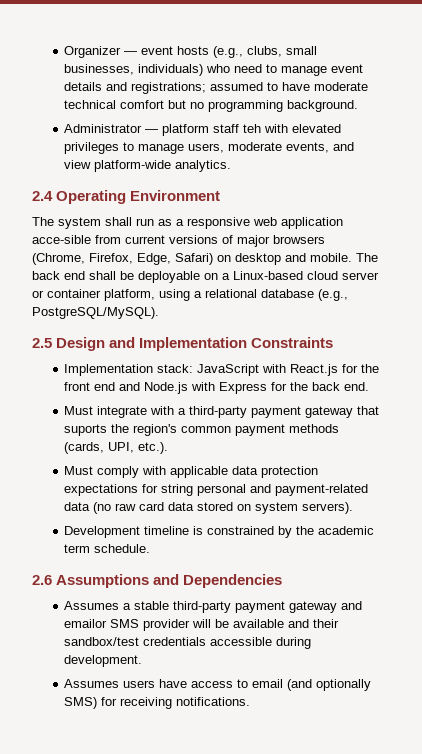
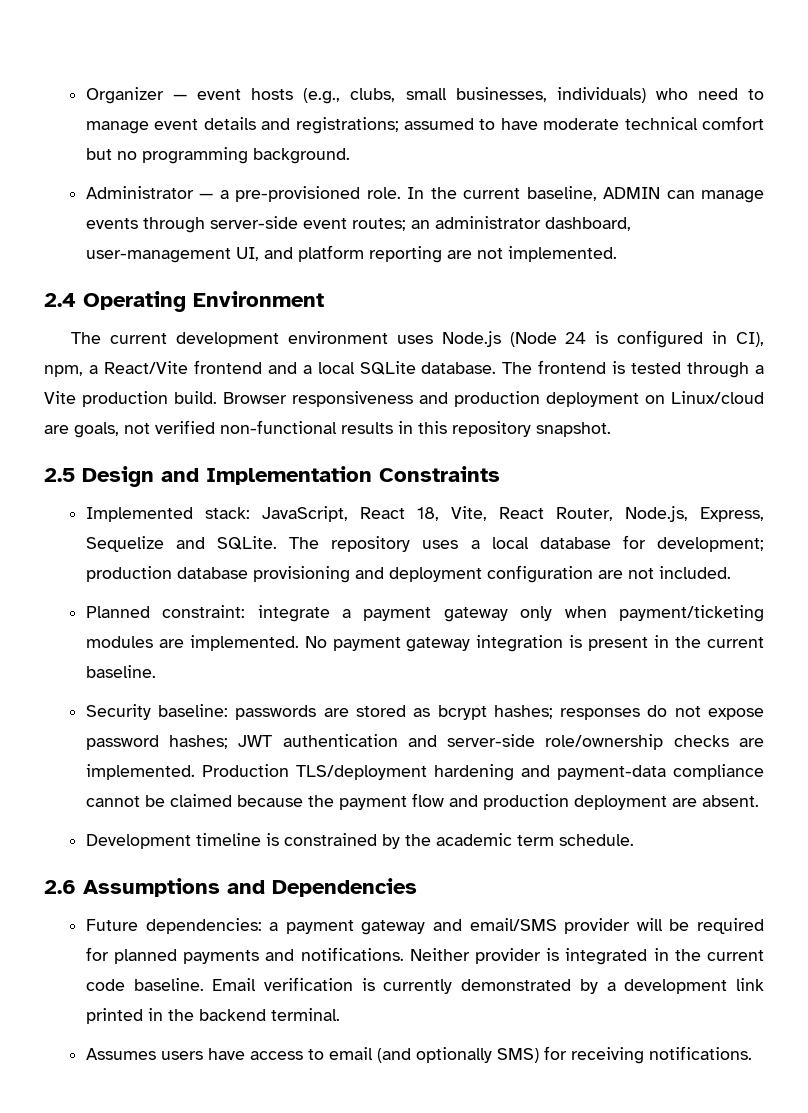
- Administrator — platform staff teh with elevated privileges to manage users, moderate events, and view platform-wide analytics.
+ Administrator — a pre-provisioned role. In the current baseline, ADMIN can manage events through server-side event routes; an administrator dashboard, user-management UI, and platform reporting are not implemented.
  2.4 Operating Environment
- The system shall run as a responsive web application acce-sible from current versions of major browsers (Chrome, Firefox, Edge, Safari) on desktop and mobile. The back end shall be deployable on a Linux-based cloud server or container platform, using a relational database (e.g., PostgreSQL/MySQL).
+ The current development environment uses Node.js (Node 24 is configured in CI), npm, a React/Vite frontend and a local SQLite database. The frontend is tested through a Vite production build. Browser responsiveness and production deployment on Linux/cloud are goals, not verified non-functional results in this repository snapshot.
- Implementation stack: JavaScript with React.js for the front end and Node.js with Express for the back end.
- Must integrate with a third-party payment gateway that suports the region's common payment methods (cards, UPI, etc.).
- Must comply with applicable data protection expectations for string personal and payment-related data (no raw card data stored on system servers).
+ Implemented stack: JavaScript, React 18, Vite, React Router, Node.js, Express, Sequelize and SQLite. The repository uses a local database for development; production database provisioning and deployment configuration are not included.
+ Planned constraint: integrate a payment gateway only when payment/ticketing modules are implemented. No payment gateway integration is present in the current baseline.
+ Security baseline: passwords are stored as bcrypt hashes; responses do not expose password hashes; JWT authentication and server-side role/ownership checks are implemented. Production TLS/deployment hardening and payment-data compliance cannot be claimed because the payment flow and production deployment are absent.
- Assumes a stable third-party payment gateway and emailor SMS provider will be available and their sandbox/test credentials accessible during development.
+ Future dependencies: a payment gateway and email/SMS provider will be required for planned payments and notifications. Neither provider is integrated in the current code baseline. Email verification is currently demonstrated by a development link printed in the backend terminal.

